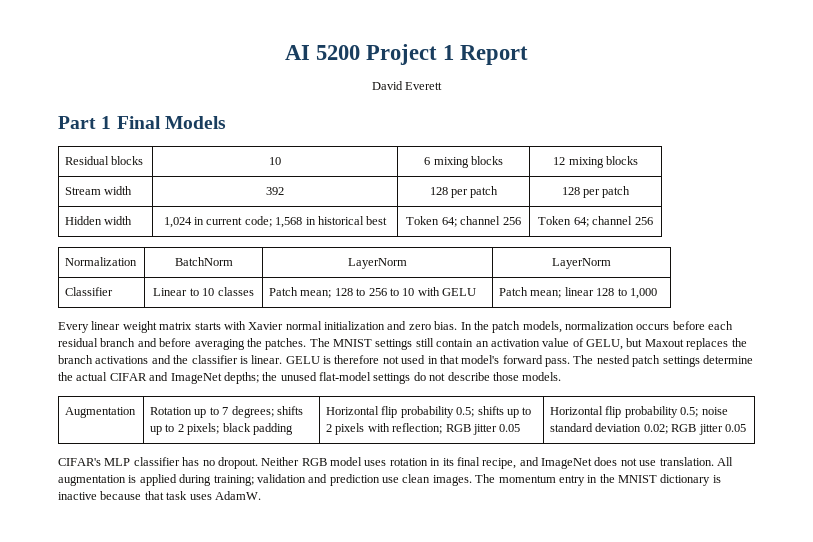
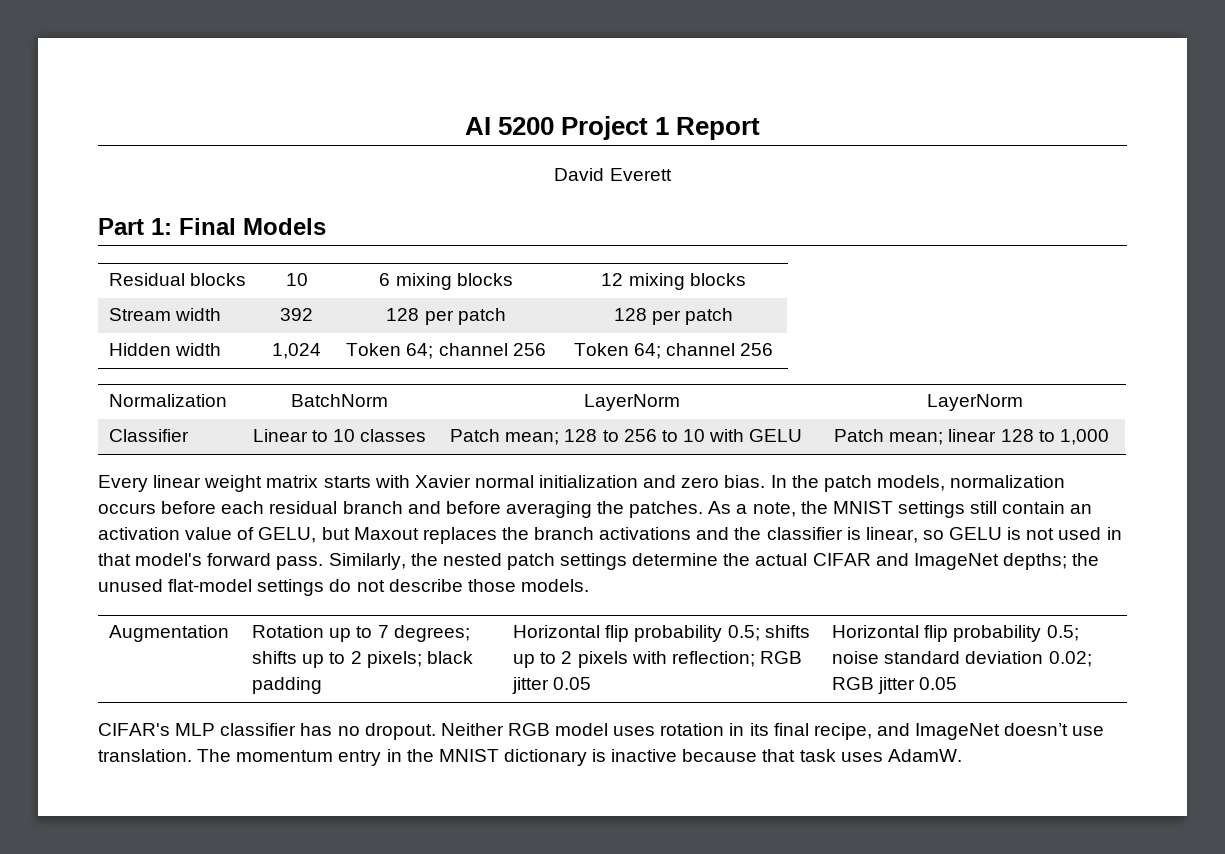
- Part 1 Final Models
+ Part 1: Final Models
- Hidden width | 1,024 in current code; 1,568 in historical best | Token 64; channel 256 | Token 64; channel 256
+ Hidden width | 1,024 | Token 64; channel 256 | Token 64; channel 256
- The MNIST settings still contain an activation value of GELU, but Maxout replaces the branch activations and the classifier is linear. GELU is therefore not used in that model's forward pass.
+ As a note, the MNIST settings still contain an activation value of GELU, but Maxout replaces the branch activations and the classifier is linear, so GELU is not used in that model's forward pass.
- The nested patch settings determine the actual CIFAR and ImageNet depths; the unused flat-model settings do not describe those models.
+ Similarly, the nested patch settings determine the actual CIFAR and ImageNet depths; the unused flat-model settings do not describe those models.
- Neither RGB model uses rotation in its final recipe, and ImageNet does not use translation. All augmentation is applied during training; validation and prediction use clean images.
+ Neither RGB model uses rotation in its final recipe, and ImageNet doesn’t use translation.

